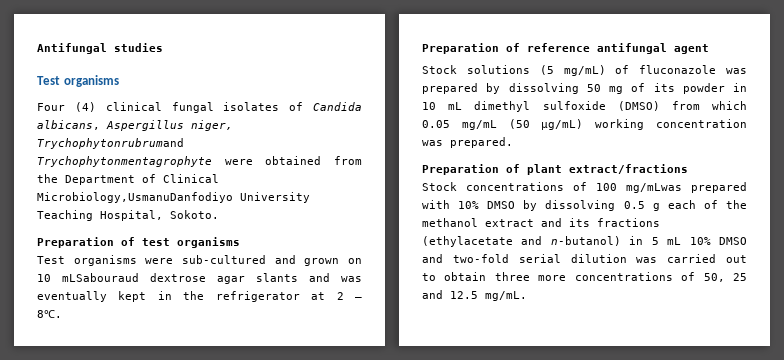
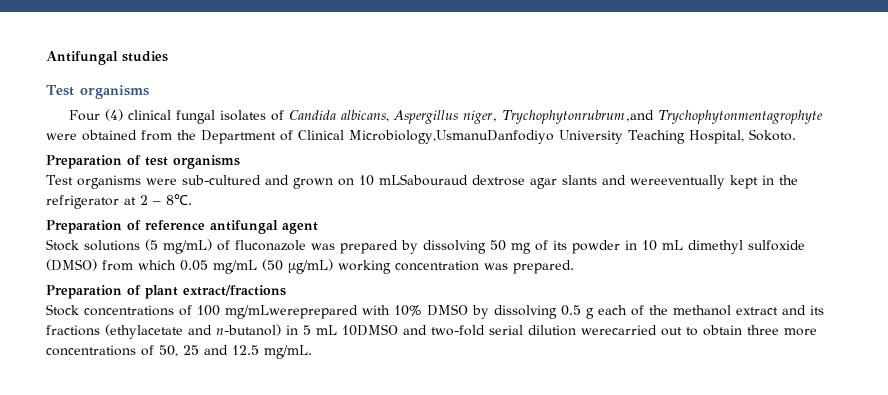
- Four (4) clinical fungal isolates of Candida albicans, Aspergillus niger, Trychophytonrubrumand Trychophytonmentagrophyte were obtained from the Department of Clinical Microbiology,UsmanuDanfodiyo University Teaching Hospital, Sokoto.
+ Four (4) clinical fungal isolates of Candida albicans, Aspergillus niger, Trychophytonrubrum,and Trychophytonmentagrophyte were obtained from the Department of Clinical Microbiology,UsmanuDanfodiyo University Teaching Hospital, Sokoto.
- Test organisms were sub-cultured and grown on 10 mLSabouraud dextrose agar slants and was eventually kept in the refrigerator at 2 – 8℃.
+ Test organisms were sub-cultured and grown on 10 mLSabouraud dextrose agar slants and wereeventually kept in the refrigerator at 2 – 8℃.
- Stock concentrations of 100 mg/mLwas prepared with 10% DMSO by dissolving 0.5 g each of the methanol extract and its fractions (ethylacetate and n-butanol) in 5 mL 10% DMSO and two-fold serial dilution was carried out to obtain three more concentrations of 50, 25 and 12.5 mg/mL.
+ Stock concentrations of 100 mg/mLwereprepared with 10% DMSO by dissolving 0.5 g each of the methanol extract and its fractions (ethylacetate and n-butanol) in 5 mL 10DMSO and two-fold serial dilution werecarried out to obtain three more concentrations of 50, 25 and 12.5 mg/mL.

